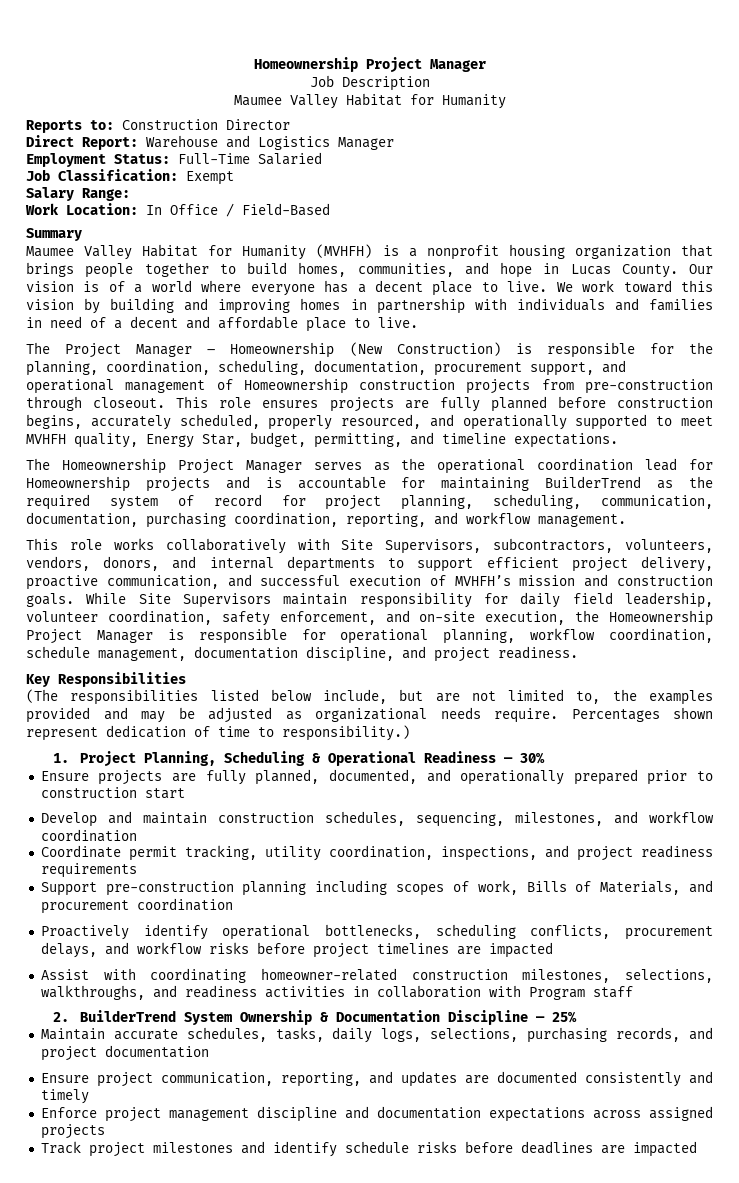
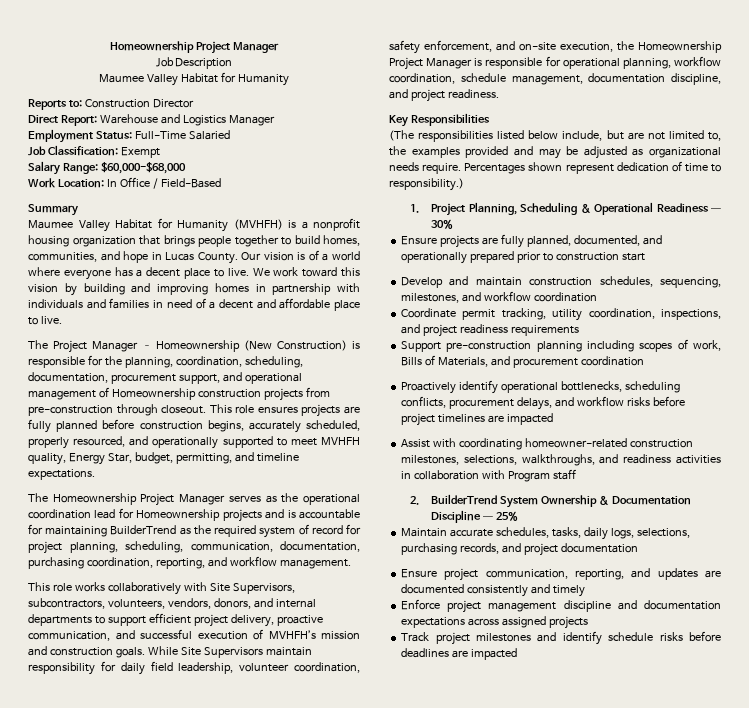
- Salary Range:
+ Salary Range: $60,000-$68,000

